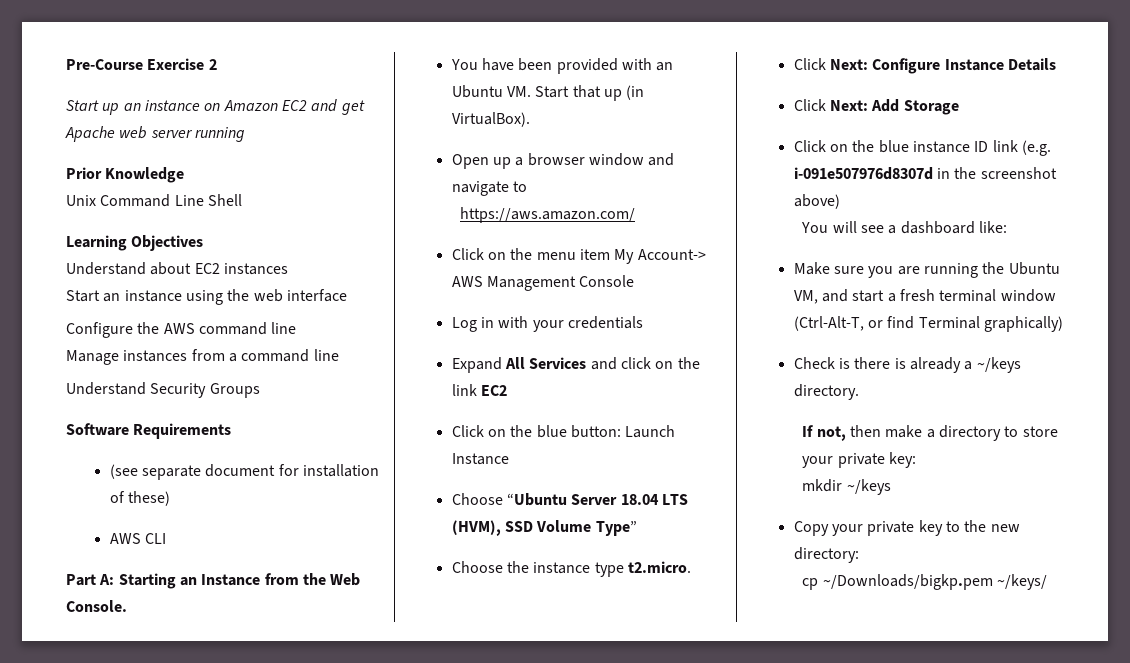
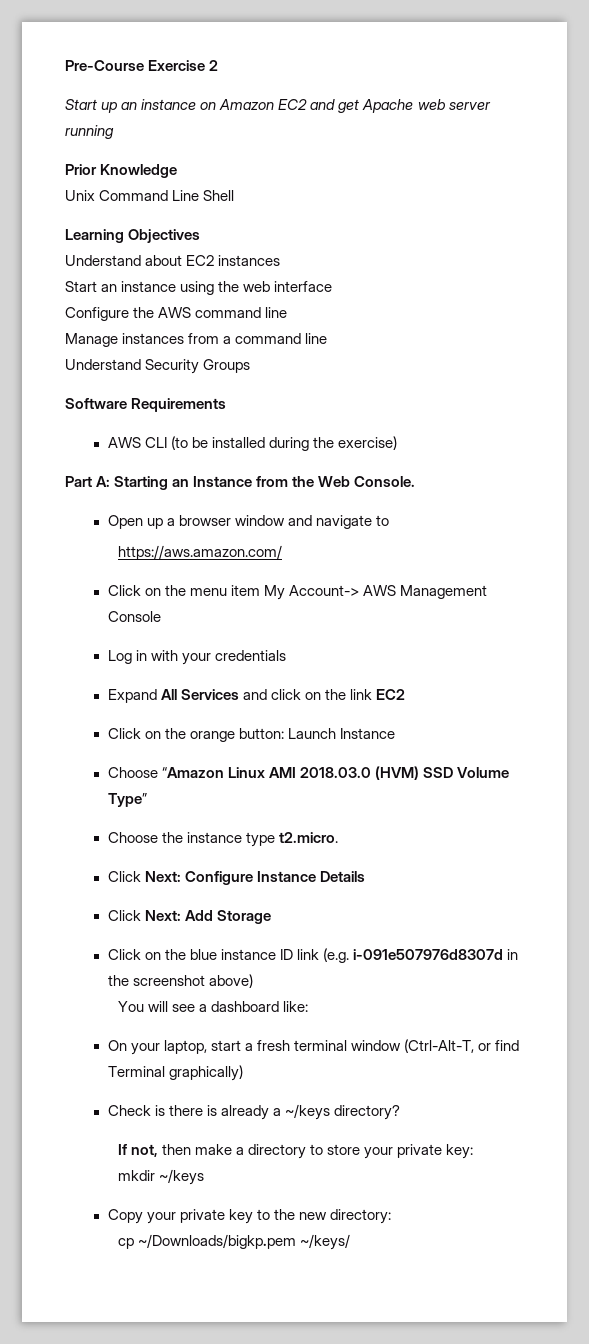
- (see separate document for installation of these)
- AWS CLI
+ AWS CLI (to be installed during the exercise)
- You have been provided with an Ubuntu VM. Start that up (in VirtualBox).
- Click on the blue button: Launch Instance
+ Click on the orange button: Launch Instance
- Choose “Ubuntu Server 18.04 LTS (HVM), SSD Volume Type”
+ Choose “Amazon Linux AMI 2018.03.0 (HVM) SSD Volume Type”
- Make sure you are running the Ubuntu VM, and start a fresh terminal window (Ctrl-Alt-T, or find Terminal graphically)
+ On your laptop, start a fresh terminal window (Ctrl-Alt-T, or find Terminal graphically)
- Check is there is already a ~/keys directory.
+ Check is there is already a ~/keys directory?

